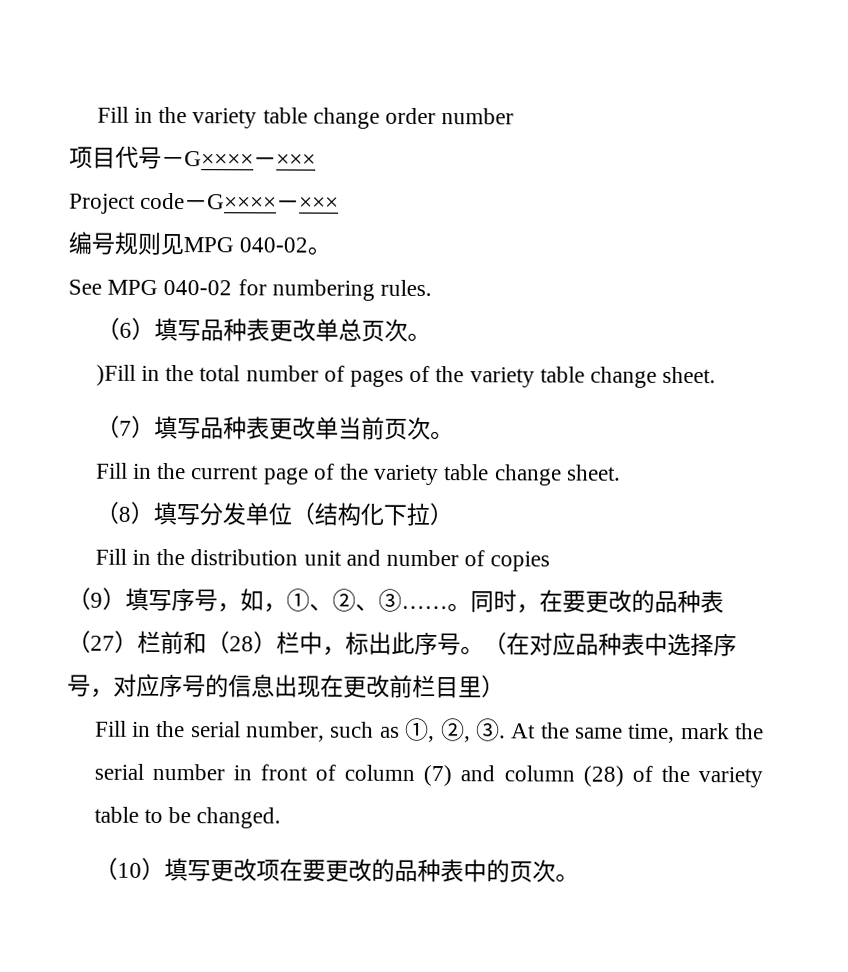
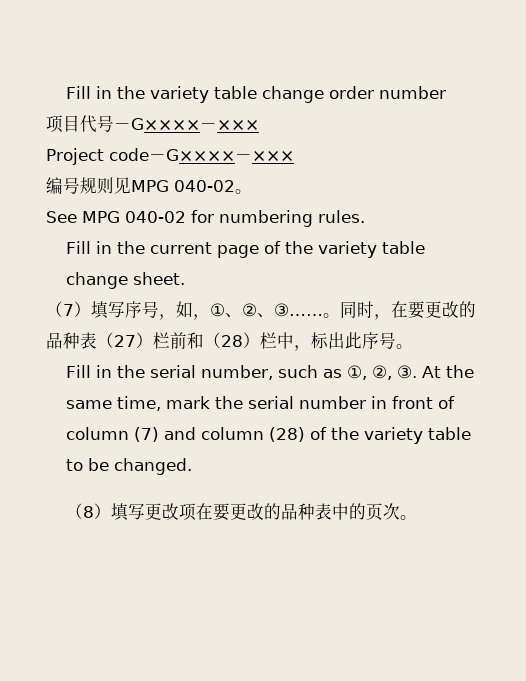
- （6）填写品种表更改单总页次。
- )Fill in the total number of pages of the variety table change sheet.
- （7）填写品种表更改单当前页次。
- （8）填写分发单位（结构化下拉）
- Fill in the distribution unit and number of copies
- （9）填写序号，如，①、②、③……
+ （7）填写序号，如，①、②、③……
- （在对应品种表中选择序号，对应序号的信息出现在更改前栏目里）
- （10）填写更改项在要更改的品种表中的页次。
+ （8）填写更改项在要更改的品种表中的页次。

